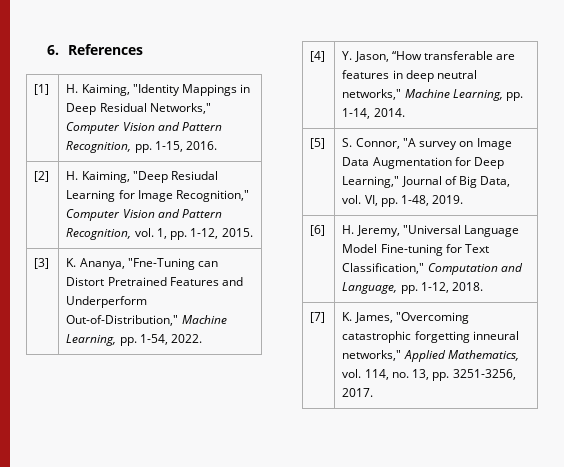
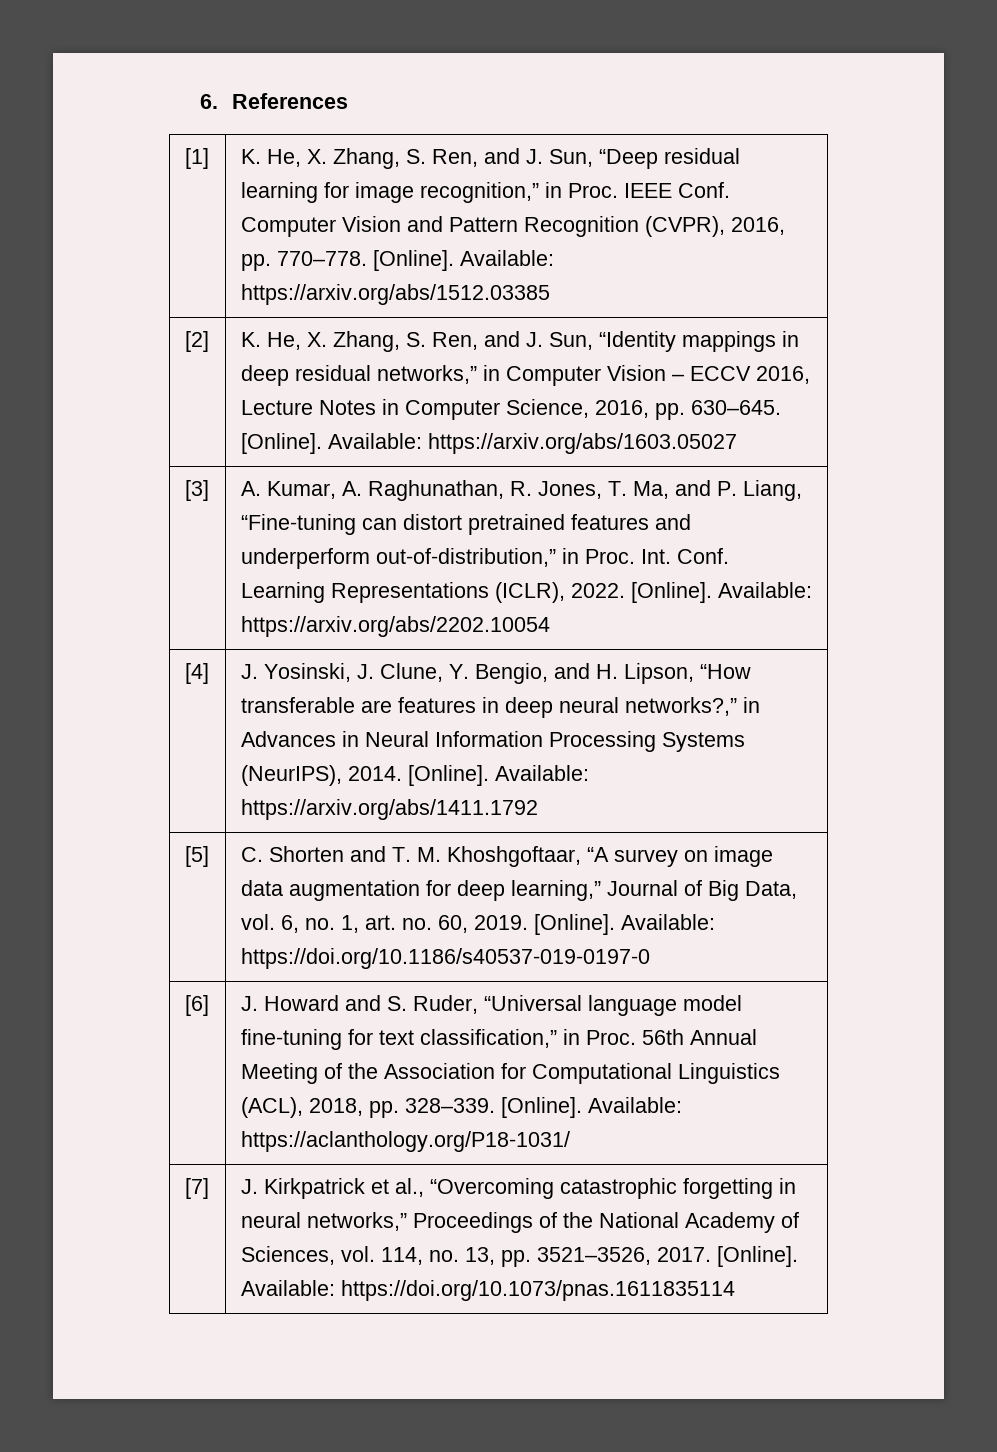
- [1] | H. Kaiming, "Identity Mappings in Deep Residual Networks," Computer Vision and Pattern Recognition, pp. 1-15, 2016.
- [2] | H. Kaiming, "Deep Resiudal Learning for Image Recognition," Computer Vision and Pattern Recognition, vol. 1, pp. 1-12, 2015.
- [3] | K. Ananya, "Fne-Tuning can Distort Pretrained Features and Underperform Out-of-Distribution," Machine Learning, pp. 1-54, 2022.
- [4] | Y. Jason, “How transferable are features in deep neutral networks," Machine Learning, pp. 1-14, 2014.
- [5] | S. Connor, "A survey on Image Data Augmentation for Deep Learning," Journal of Big Data, vol. VI, pp. 1-48, 2019.
- [6] | H. Jeremy, "Universal Language Model Fine-tuning for Text Classification," Computation and Language, pp. 1-12, 2018.
- [7] | K. James, "Overcoming catastrophic forgetting inneural networks," Applied Mathematics, vol. 114, no. 13, pp. 3251-3256, 2017.
+ [1] | K. He, X. Zhang, S. Ren, and J. Sun, “Deep residual learning for image recognition,” in Proc. IEEE Conf. Computer Vision and Pattern Recognition (CVPR), 2016, pp. 770–778. [Online]. Available: https://arxiv.org/abs/1512.03385
+ [2] | K. He, X. Zhang, S. Ren, and J. Sun, “Identity mappings in deep residual networks,” in Computer Vision – ECCV 2016, Lecture Notes in Computer Science, 2016, pp. 630–645. [Online]. Available: https://arxiv.org/abs/1603.05027
+ [3] | A. Kumar, A. Raghunathan, R. Jones, T. Ma, and P. Liang, “Fine-tuning can distort pretrained features and underperform out-of-distribution,” in Proc. Int. Conf. Learning Representations (ICLR), 2022. [Online]. Available: https://arxiv.org/abs/2202.10054
+ [4] | J. Yosinski, J. Clune, Y. Bengio, and H. Lipson, “How transferable are features in deep neural networks?,” in Advances in Neural Information Processing Systems (NeurIPS), 2014. [Online]. Available: https://arxiv.org/abs/1411.1792
+ [5] | C. Shorten and T. M. Khoshgoftaar, “A survey on image data augmentation for deep learning,” Journal of Big Data, vol. 6, no. 1, art. no. 60, 2019. [Online]. Available: https://doi.org/10.1186/s40537-019-0197-0
+ [6] | J. Howard and S. Ruder, “Universal language model fine-tuning for text classification,” in Proc. 56th Annual Meeting of the Association for Computational Linguistics (ACL), 2018, pp. 328–339. [Online]. Available: https://aclanthology.org/P18-1031/
+ [7] | J. Kirkpatrick et al., “Overcoming catastrophic forgetting in neural networks,” Proceedings of the National Academy of Sciences, vol. 114, no. 13, pp. 3521–3526, 2017. [Online]. Available: https://doi.org/10.1073/pnas.1611835114

